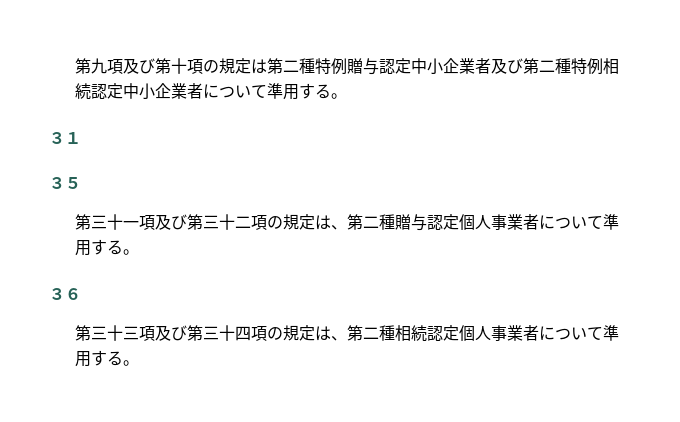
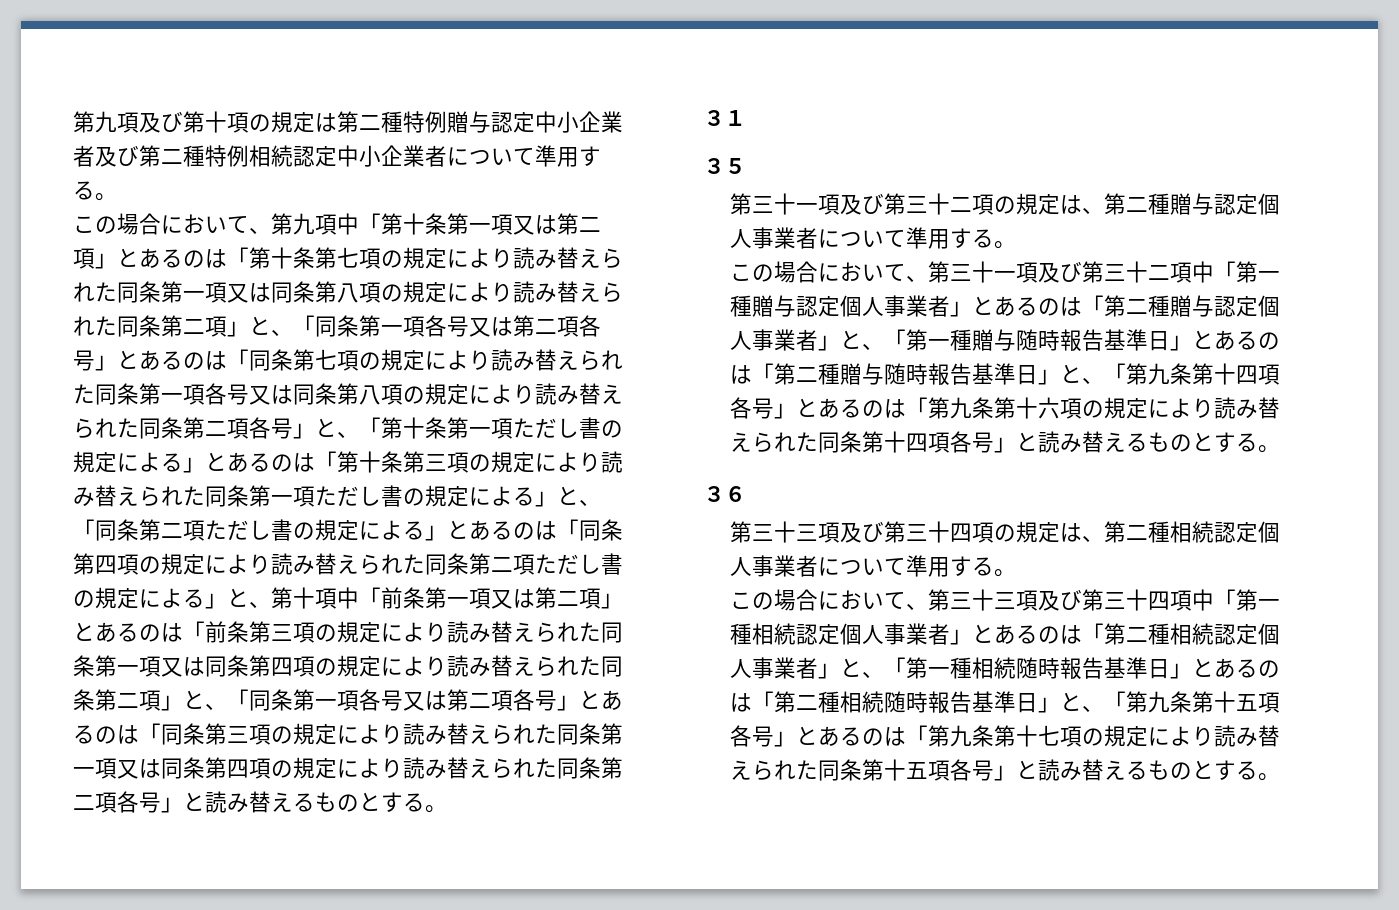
+ この場合において、第九項中「第十条第一項又は第二項」とあるのは「第十条第七項の規定により読み替えられた同条第一項又は同条第八項の規定により読み替えられた同条第二項」と、「同条第一項各号又は第二項各号」とあるのは「同条第七項の規定により読み替えられた同条第一項各号又は同条第八項の規定により読み替えられた同条第二項各号」と、「第十条第一項ただし書の規定による」とあるのは「第十条第三項の規定により読み替えられた同条第一項ただし書の規定による」と、「同条第二項ただし書の規定による」とあるのは「同条第四項の規定により読み替えられた同条第二項ただし書の規定による」と、第十項中「前条第一項又は第二項」とあるのは「前条第三項の規定により読み替えられた同条第一項又は同条第四項の規定により読み替えられた同条第二項」と、「同条第一項各号又は第二項各号」とあるのは「同条第三項の規定により読み替えられた同条第一項又は同条第四項の規定により読み替えられた同条第二項各号」と読み替えるものとする。
+ この場合において、第三十一項及び第三十二項中「第一種贈与認定個人事業者」とあるのは「第二種贈与認定個人事業者」と、「第一種贈与随時報告基準日」とあるのは「第二種贈与随時報告基準日」と、「第九条第十四項各号」とあるのは「第九条第十六項の規定により読み替えられた同条第十四項各号」と読み替えるものとする。
+ この場合において、第三十三項及び第三十四項中「第一種相続認定個人事業者」とあるのは「第二種相続認定個人事業者」と、「第一種相続随時報告基準日」とあるのは「第二種相続随時報告基準日」と、「第九条第十五項各号」とあるのは「第九条第十七項の規定により読み替えられた同条第十五項各号」と読み替えるものとする。

